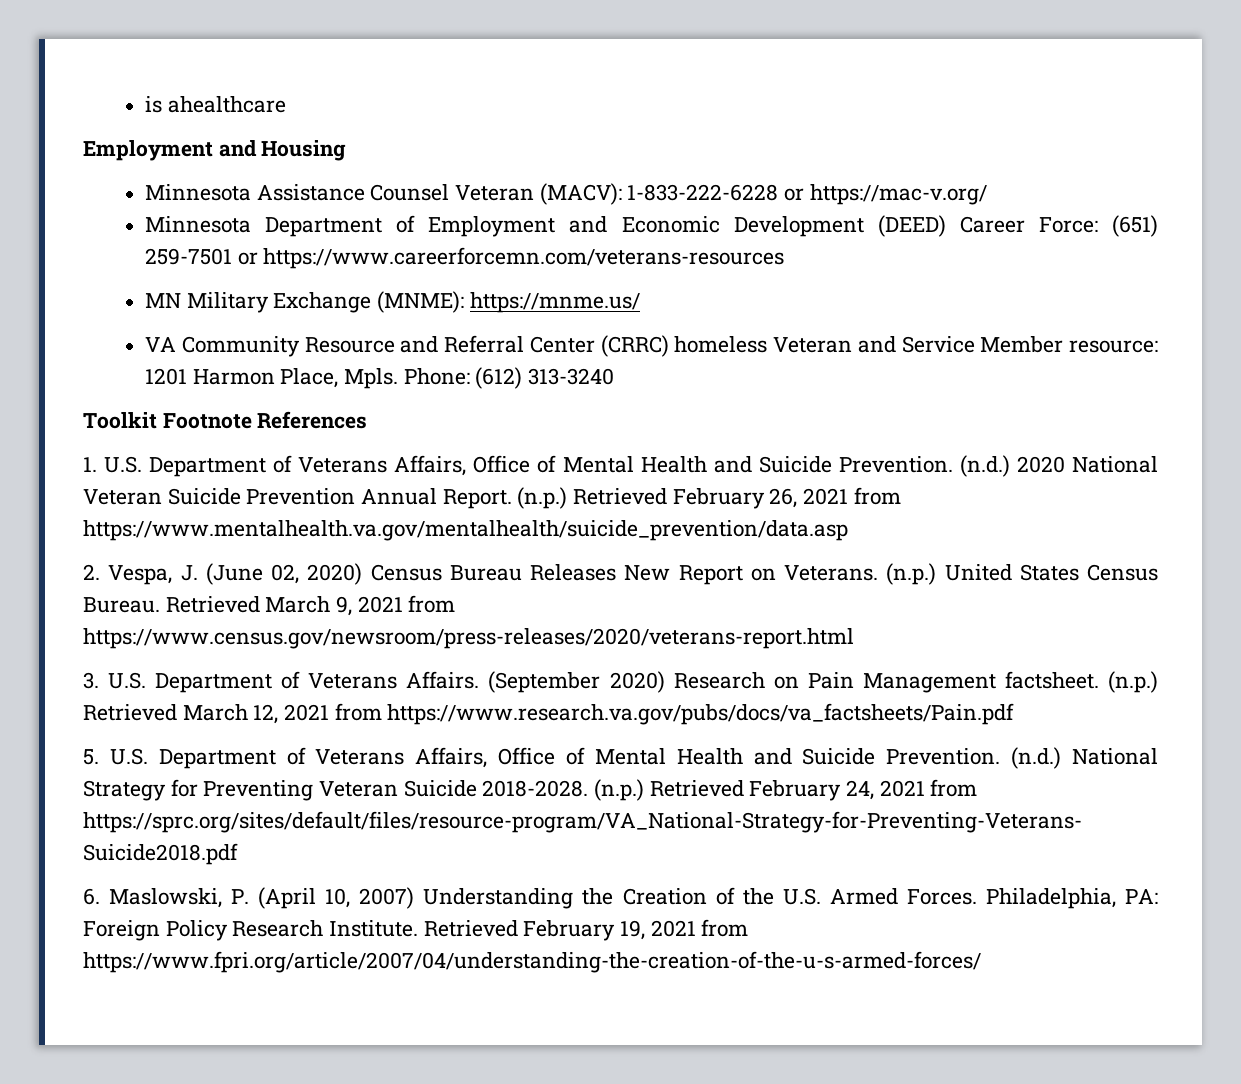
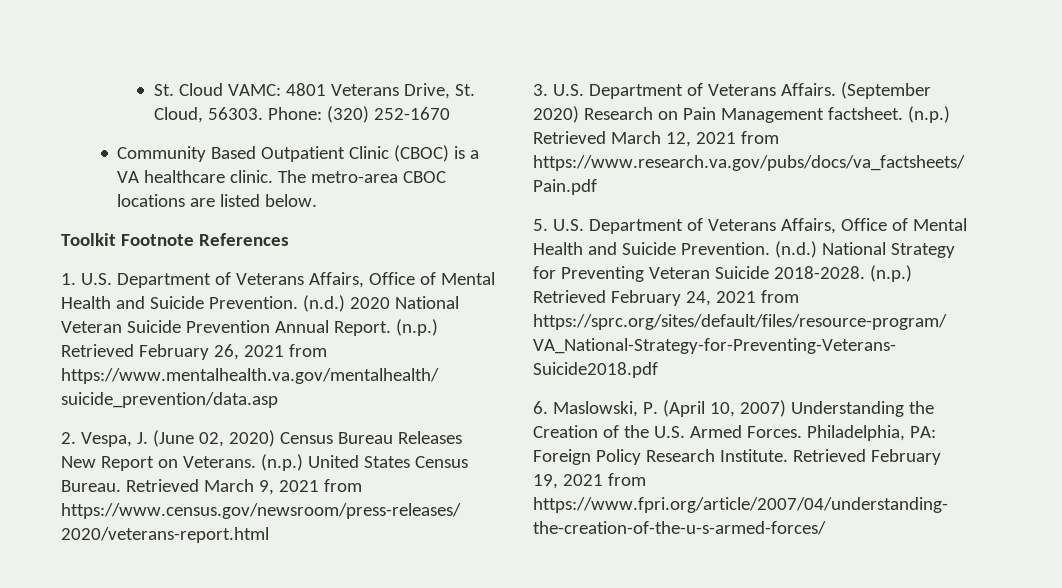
- is ahealthcare
- Employment and Housing
- Minnesota Assistance Counsel Veteran (MACV): 1-833-222-6228 or https://mac-v.org/
- Minnesota Department of Employment and Economic Development (DEED) Career Force: (651) 259-7501 or https://www.careerforcemn.com/veterans-resources
- MN Military Exchange (MNME): https://mnme.us/
- VA Community Resource and Referral Center (CRRC) homeless Veteran and Service Member resource: 1201 Harmon Place, Mpls. Phone: (612) 313-3240
+ St. Cloud VAMC: 4801 Veterans Drive, St. Cloud, 56303. Phone: (320) 252-1670
+ Community Based Outpatient Clinic (CBOC) is a VA healthcare clinic. The metro-area CBOC locations are listed below.

